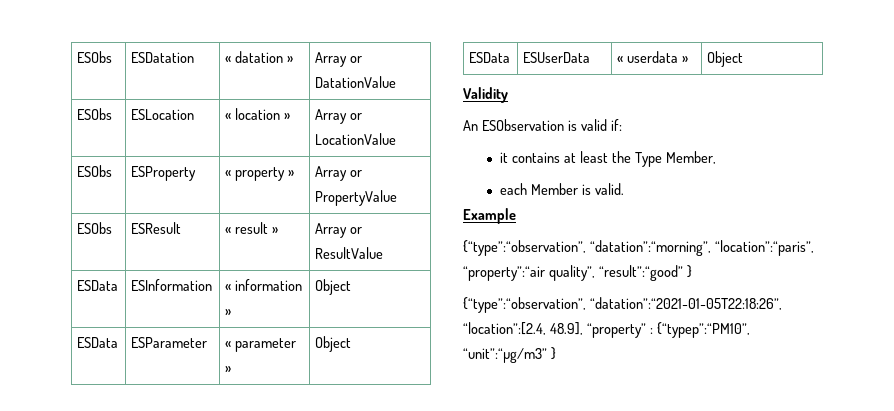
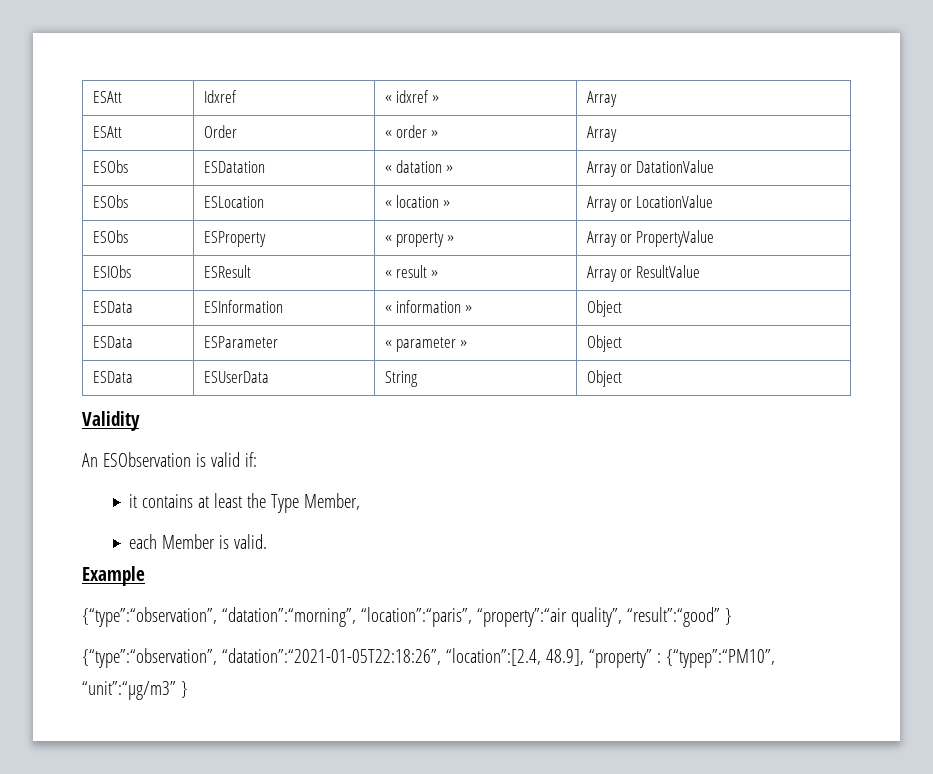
+ ESAtt | Idxref | « idxref » | Array
+ ESAtt | Order | « order » | Array
- ESObs | ESResult | « result » | Array or ResultValue
+ ESIObs | ESResult | « result » | Array or ResultValue
- ESData | ESUserData | « userdata » | Object
+ ESData | ESUserData | String | Object

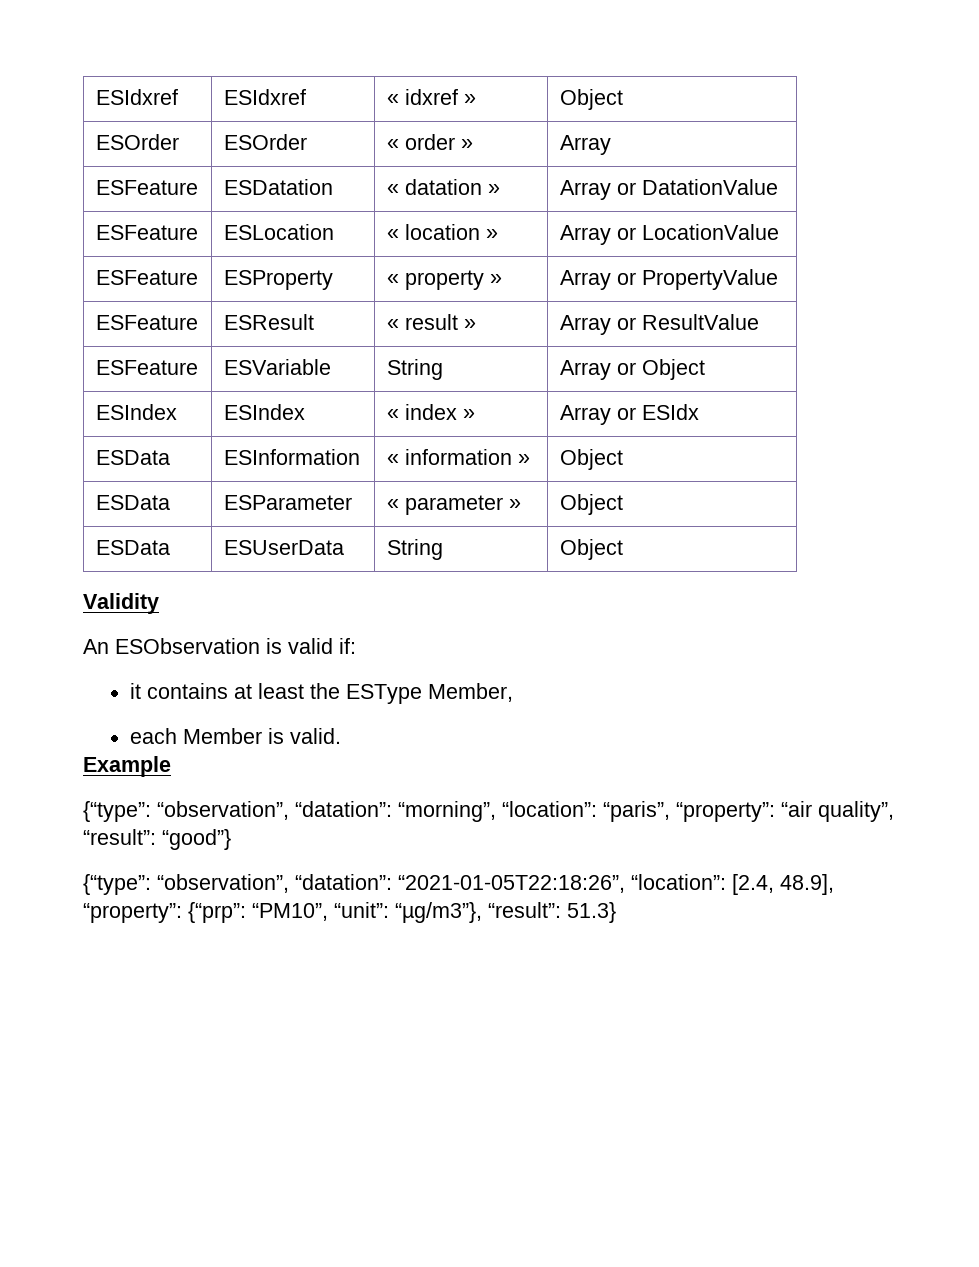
- ESAtt | Idxref | « idxref » | Array
- ESAtt | Order | « order » | Array
+ ESIdxref | ESIdxref | « idxref » | Object
+ ESOrder | ESOrder | « order » | Array
- ESObs | ESDatation | « datation » | Array or DatationValue
+ ESFeature | ESDatation | « datation » | Array or DatationValue
- ESObs | ESLocation | « location » | Array or LocationValue
+ ESFeature | ESLocation | « location » | Array or LocationValue
- ESObs | ESProperty | « property » | Array or PropertyValue
+ ESFeature | ESProperty | « property » | Array or PropertyValue
- ESIObs | ESResult | « result » | Array or ResultValue
+ ESFeature | ESResult | « result » | Array or ResultValue
+ ESFeature | ESVariable | String | Array or Object
+ ESIndex | ESIndex | « index » | Array or ESIdx
- it contains at least the Type Member,
+ it contains at least the ESType Member,
- {“type”:“observation”, “datation”:“morning”, “location”:“paris”, “property”:“air quality”, “result”:“good” }
- {“type”:“observation”, “datation”:“2021-01-05T22:18:26”, “location”:[2.4, 48.9], “property” : {“typep”:“PM10”, “unit”:“µg/m3” }
+ {“type”: “observation”, “datation”: “morning”, “location”: “paris”, “property”: “air quality”, “result”: “good”}
+ {“type”: “observation”, “datation”: “2021-01-05T22:18:26”, “location”: [2.4, 48.9], “property”: {“prp”: “PM10”, “unit”: “µg/m3”}, “result”: 51.3}

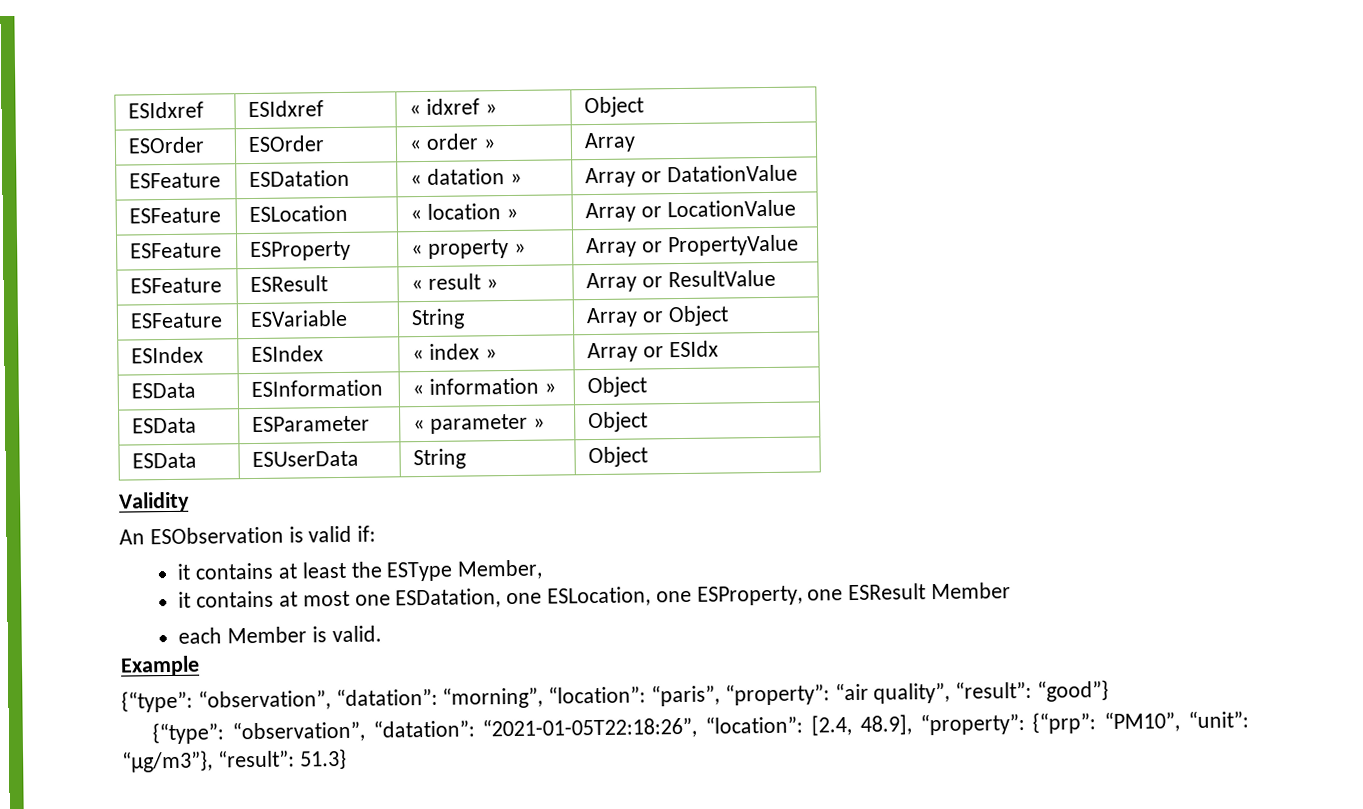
+ it contains at most one ESDatation, one ESLocation, one ESProperty, one ESResult Member

